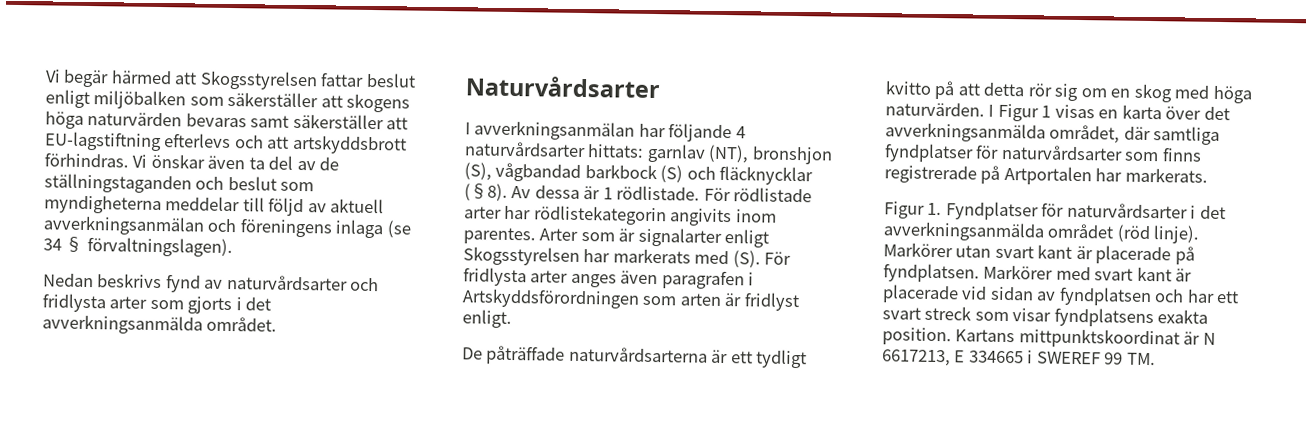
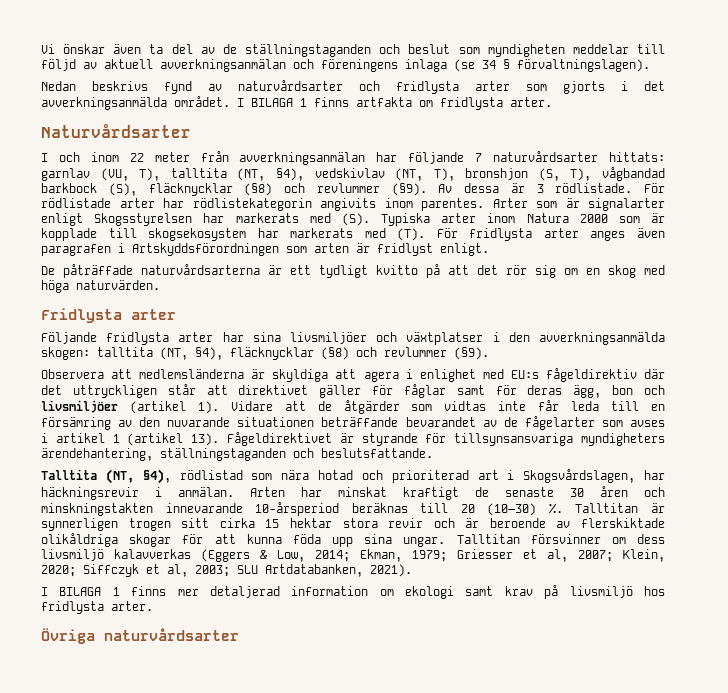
- Vi begär härmed att Skogsstyrelsen fattar beslut enligt miljöbalken som säkerställer att skogens höga naturvärden bevaras samt säkerställer att EU-lagstiftning efterlevs och att artskyddsbrott förhindras. Vi önskar även ta del av de ställningstaganden och beslut som myndigheterna meddelar till följd av aktuell avverkningsanmälan och föreningens inlaga (se 34 § förvaltningslagen).
+ Vi önskar även ta del av de ställningstaganden och beslut som myndigheten meddelar till följd av aktuell avverkningsanmälan och föreningens inlaga (se 34 § förvaltningslagen).
- Nedan beskrivs fynd av naturvårdsarter och fridlysta arter som gjorts i det avverkningsanmälda området.
+ Nedan beskrivs fynd av naturvårdsarter och fridlysta arter som gjorts i det avverkningsanmälda området. I BILAGA 1 finns artfakta om fridlysta arter.
  Naturvårdsarter
- I avverkningsanmälan har följande 4 naturvårdsarter hittats: garnlav (NT), bronshjon (S), vågbandad barkbock (S) och fläcknycklar (§8).
+ I och inom 22 meter från avverkningsanmälan har följande 7 naturvårdsarter hittats: garnlav (VU, T), talltita (NT, §4), vedskivlav (NT, T), bronshjon (S, T), vågbandad barkbock (S), fläcknycklar (§8) och revlummer (§9).
- Av dessa är 1 rödlistade.
+ Av dessa är 3 rödlistade.
- Arter som är signalarter enligt Skogsstyrelsen har markerats med (S). För fridlysta arter anges även paragrafen i Artskyddsförordningen som arten är fridlyst enligt.
+ Arter som är signalarter enligt Skogsstyrelsen har markerats med (S). Typiska arter inom Natura 2000 som är kopplade till skogsekosystem har markerats med (T). För fridlysta arter anges även paragrafen i Artskyddsförordningen som arten är fridlyst enligt.
- De påträffade naturvårdsarterna är ett tydligt kvitto på att detta rör sig om en skog med höga naturvärden. I Figur 1 visas en karta över det avverkningsanmälda området, där samtliga fyndplatser för naturvårdsarter som finns registrerade på Artportalen har markerats.
- Figur 1. Fyndplatser för naturvårdsarter i det avverkningsanmälda området (röd linje). Markörer utan svart kant är placerade på fyndplatsen. Markörer med svart kant är placerade vid sidan av fyndplatsen och har ett svart streck som visar fyndplatsens exakta position. Kartans mittpunktskoordinat är N 6617213, E 334665 i SWEREF 99 TM.
+ De påträffade naturvårdsarterna är ett tydligt kvitto på att det rör sig om en skog med höga naturvärden.
+ Fridlysta arter
+ Följande fridlysta arter har sina livsmiljöer och växtplatser i den avverkningsanmälda skogen: talltita (NT, §4), fläcknycklar (§8) och revlummer (§9).
+ Observera att medlemsländerna är skyldiga att agera i enlighet med EU:s fågeldirektiv där det uttryckligen står att direktivet gäller för fåglar samt för deras ägg, bon och livsmiljöer (artikel 1). Vidare att de åtgärder som vidtas inte får leda till en försämring av den nuvarande situationen beträffande bevarandet av de fågelarter som avses i artikel 1 (artikel 13). Fågeldirektivet är styrande för tillsynsansvariga myndigheters ärendehantering, ställningstaganden och beslutsfattande.
+ Talltita (NT, §4), rödlistad som nära hotad och prioriterad art i Skogsvårdslagen, har häckningsrevir i anmälan. Arten har minskat kraftigt de senaste 30 åren och minskningstakten innevarande 10-årsperiod beräknas till 20 (10–30) %. Talltitan är synnerligen trogen sitt cirka 15 hektar stora revir och är beroende av flerskiktade olikåldriga skogar för att kunna föda upp sina ungar. Talltitan försvinner om dess livsmiljö kalavverkas (Eggers & Low, 2014; Ekman, 1979; Griesser et al, 2007; Klein, 2020; Siffczyk et al, 2003; SLU Artdatabanken, 2021).
+ I BILAGA 1 finns mer detaljerad information om ekologi samt krav på livsmiljö hos fridlysta arter.
+ Övriga naturvårdsarter

